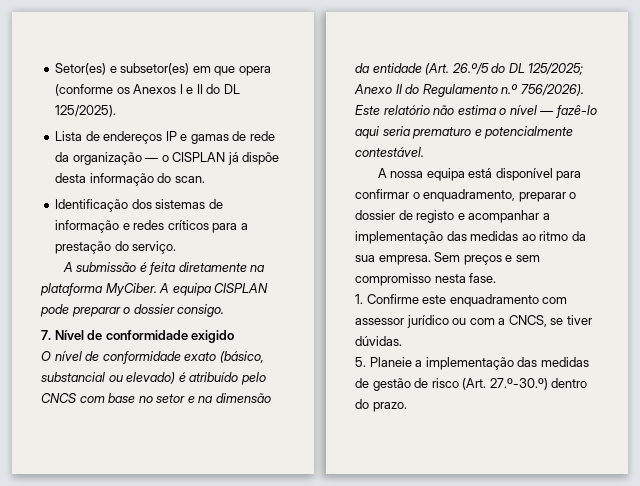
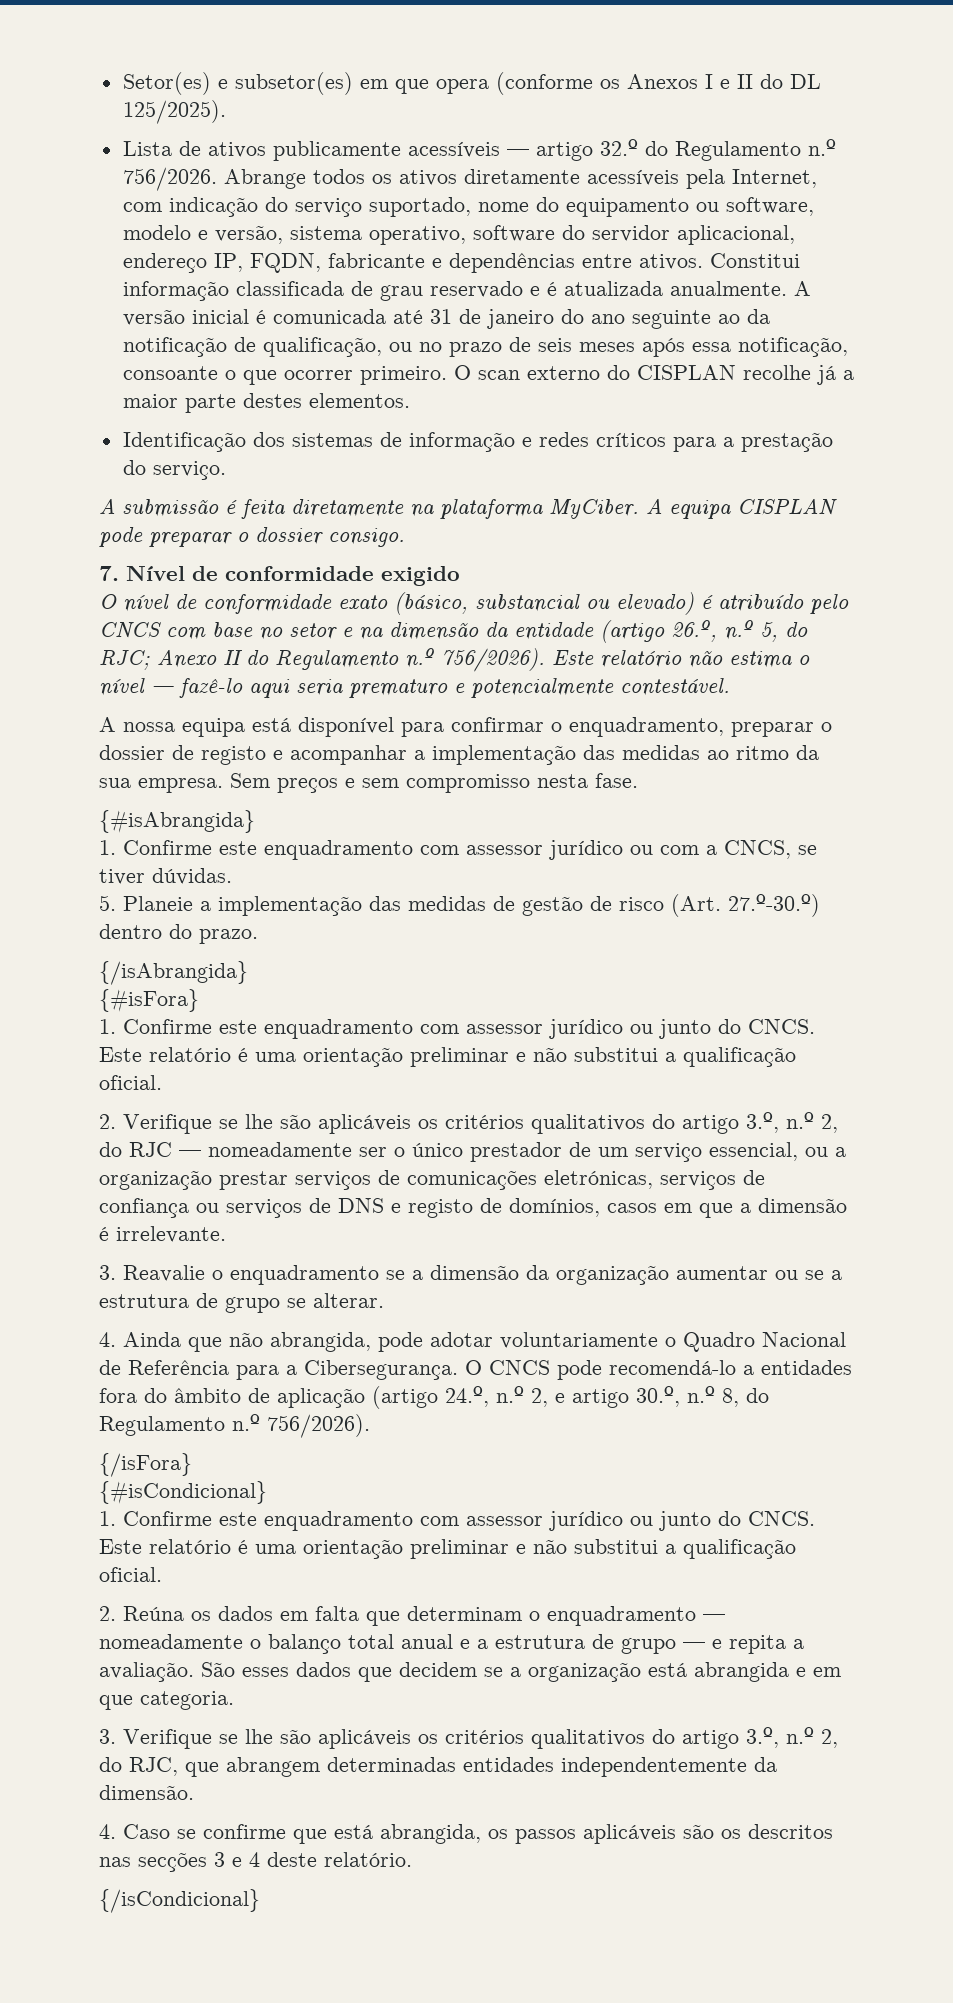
- Lista de endereços IP e gamas de rede da organização — o CISPLAN já dispõe desta informação do scan.
+ Lista de ativos publicamente acessíveis — artigo 32.º do Regulamento n.º 756/2026. Abrange todos os ativos diretamente acessíveis pela Internet, com indicação do serviço suportado, nome do equipamento ou software, modelo e versão, sistema operativo, software do servidor aplicacional, endereço IP, FQDN, fabricante e dependências entre ativos. Constitui informação classificada de grau reservado e é atualizada anualmente. A versão inicial é comunicada até 31 de janeiro do ano seguinte ao da notificação de qualificação, ou no prazo de seis meses após essa notificação, consoante o que ocorrer primeiro. O scan externo do CISPLAN recolhe já a maior parte destes elementos.
- O nível de conformidade exato (básico, substancial ou elevado) é atribuído pelo CNCS com base no setor e na dimensão da entidade (Art. 26.º/5 do DL 125/2025; Anexo II do Regulamento n.º 756/2026).
+ O nível de conformidade exato (básico, substancial ou elevado) é atribuído pelo CNCS com base no setor e na dimensão da entidade (artigo 26.º, n.º 5, do RJC; Anexo II do Regulamento n.º 756/2026).
+ {#isAbrangida}
+ {/isAbrangida}
+ {#isFora}
+ 1. Confirme este enquadramento com assessor jurídico ou junto do CNCS. Este relatório é uma orientação preliminar e não substitui a qualificação oficial.
+ 2. Verifique se lhe são aplicáveis os critérios qualitativos do artigo 3.º, n.º 2, do RJC — nomeadamente ser o único prestador de um serviço essencial, ou a organização prestar serviços de comunicações eletrónicas, serviços de confiança ou serviços de DNS e registo de domínios, casos em que a dimensão é irrelevante.
+ 3. Reavalie o enquadramento se a dimensão da organização aumentar ou se a estrutura de grupo se alterar.
+ 4. Ainda que não abrangida, pode adotar voluntariamente o Quadro Nacional de Referência para a Cibersegurança. O CNCS pode recomendá-lo a entidades fora do âmbito de aplicação (artigo 24.º, n.º 2, e artigo 30.º, n.º 8, do Regulamento n.º 756/2026).
+ {/isFora}
+ {#isCondicional}
+ 1. Confirme este enquadramento com assessor jurídico ou junto do CNCS. Este relatório é uma orientação preliminar e não substitui a qualificação oficial.
+ 2. Reúna os dados em falta que determinam o enquadramento — nomeadamente o balanço total anual e a estrutura de grupo — e repita a avaliação. São esses dados que decidem se a organização está abrangida e em que categoria.
+ 3. Verifique se lhe são aplicáveis os critérios qualitativos do artigo 3.º, n.º 2, do RJC, que abrangem determinadas entidades independentemente da dimensão.
+ 4. Caso se confirme que está abrangida, os passos aplicáveis são os descritos nas secções 3 e 4 deste relatório.
+ {/isCondicional}

